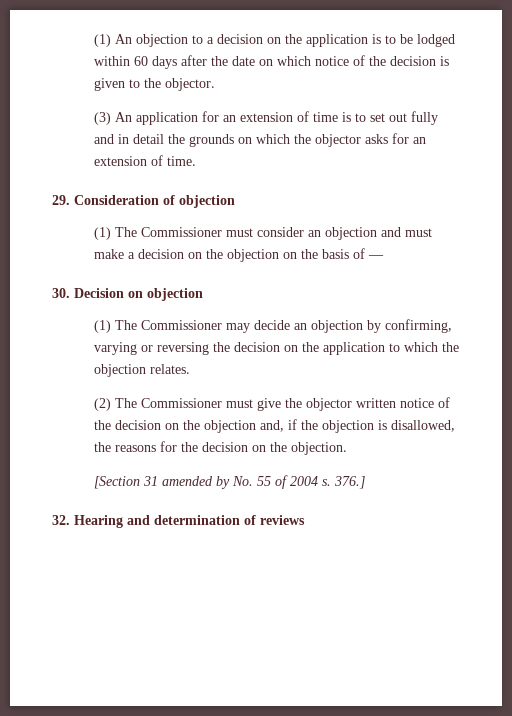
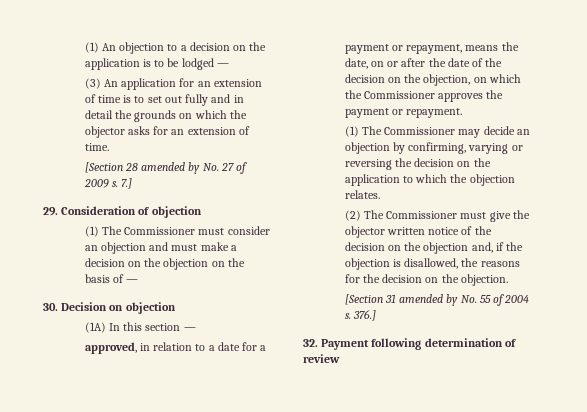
- (1) An objection to a decision on the application is to be lodged within 60 days after the date on which notice of the decision is given to the objector.
+ (1) An objection to a decision on the application is to be lodged —
+ [Section 28 amended by No. 27 of 2009 s. 7.]
+ (1A) In this section —
+ approved, in relation to a date for a payment or repayment, means the date, on or after the date of the decision on the objection, on which the Commissioner approves the payment or repayment.
- 32. Hearing and determination of reviews
+ 32. Payment following determination of review

